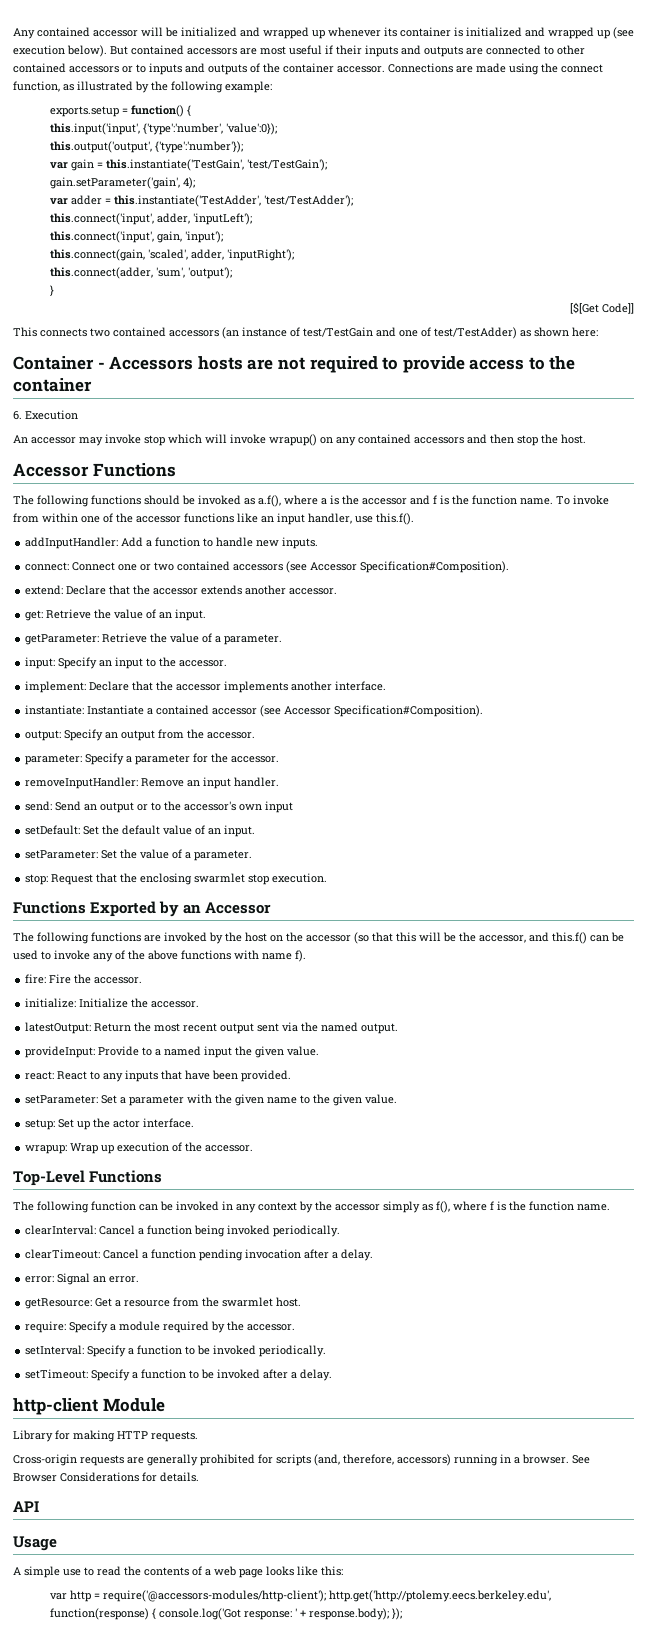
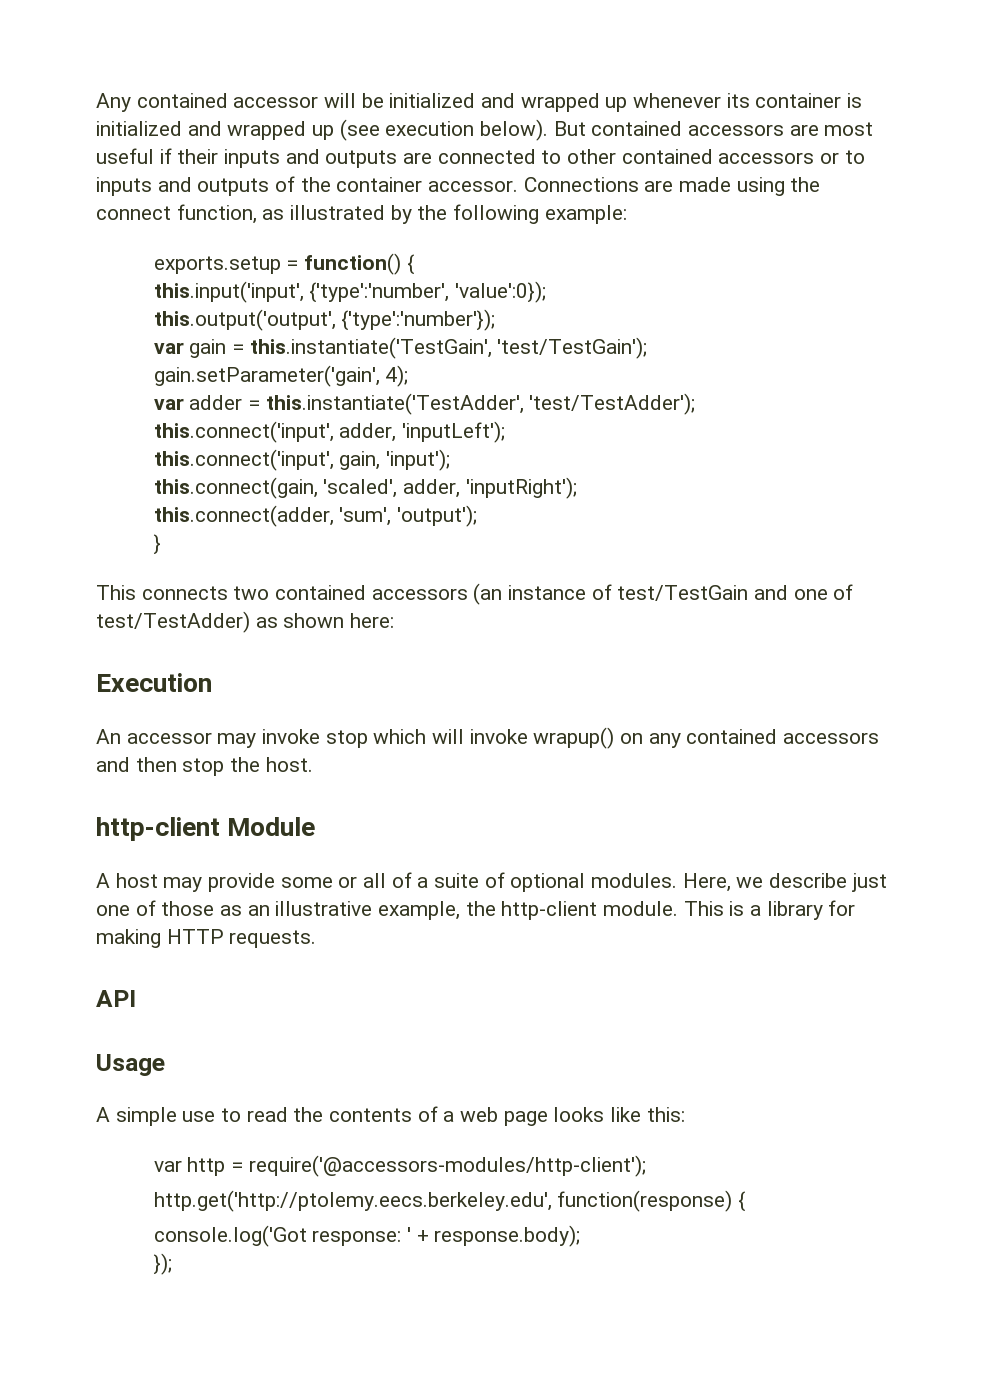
- [$[Get Code]]
- Container - Accessors hosts are not required to provide access to the container
- 6. Execution
+ Execution
- Accessor Functions
- The following functions should be invoked as a.f(), where a is the accessor and f is the function name. To invoke from within one of the accessor functions like an input handler, use this.f().
- addInputHandler: Add a function to handle new inputs.
- connect: Connect one or two contained accessors (see Accessor Specification#Composition).
- extend: Declare that the accessor extends another accessor.
- get: Retrieve the value of an input.
- getParameter: Retrieve the value of a parameter.
- input: Specify an input to the accessor.
- implement: Declare that the accessor implements another interface.
- instantiate: Instantiate a contained accessor (see Accessor Specification#Composition).
- output: Specify an output from the accessor.
- parameter: Specify a parameter for the accessor.
- removeInputHandler: Remove an input handler.
- send: Send an output or to the accessor's own input
- setDefault: Set the default value of an input.
- setParameter: Set the value of a parameter.
- stop: Request that the enclosing swarmlet stop execution.
- Functions Exported by an Accessor
- The following functions are invoked by the host on the accessor (so that this will be the accessor, and this.f() can be used to invoke any of the above functions with name f).
- fire: Fire the accessor.
- initialize: Initialize the accessor.
- latestOutput: Return the most recent output sent via the named output.
- provideInput: Provide to a named input the given value.
- react: React to any inputs that have been provided.
- setParameter: Set a parameter with the given name to the given value.
- setup: Set up the actor interface.
- wrapup: Wrap up execution of the accessor.
- Top-Level Functions
- The following function can be invoked in any context by the accessor simply as f(), where f is the function name.
- clearInterval: Cancel a function being invoked periodically.
- clearTimeout: Cancel a function pending invocation after a delay.
- error: Signal an error.
- getResource: Get a resource from the swarmlet host.
- require: Specify a module required by the accessor.
- setInterval: Specify a function to be invoked periodically.
- setTimeout: Specify a function to be invoked after a delay.
  http-client Module
- Library for making HTTP requests.
- Cross-origin requests are generally prohibited for scripts (and, therefore, accessors) running in a browser. See Browser Considerations for details.
+ A host may provide some or all of a suite of optional modules. Here, we describe just one of those as an illustrative example, the http-client module. This is a library for making HTTP requests.
- var http = require('@accessors-modules/http-client'); http.get('http://ptolemy.eecs.berkeley.edu', function(response) { console.log('Got response: ' + response.body); });
+ var http = require('@accessors-modules/http-client');
+ http.get('http://ptolemy.eecs.berkeley.edu', function(response) {
+ console.log('Got response: ' + response.body);
+ });

